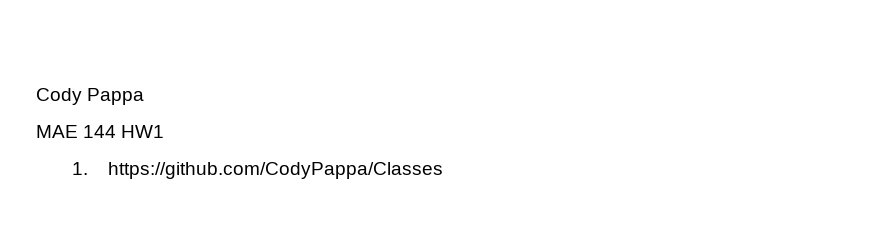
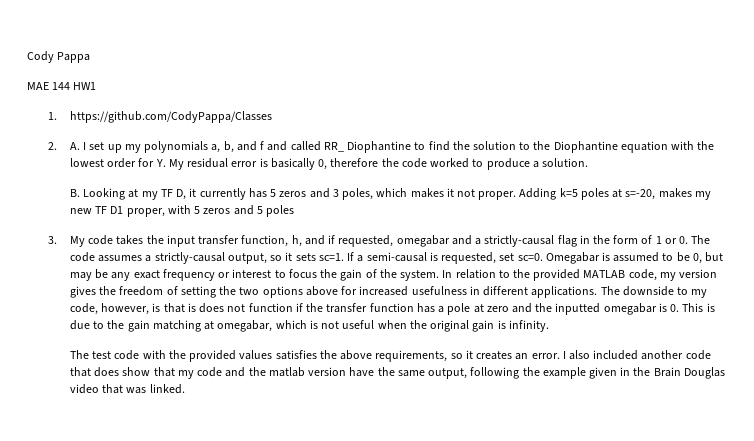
+ 2. A. I set up my polynomials a, b, and f and called RR_ Diophantine to find the solution to the Diophantine equation with the lowest order for Y. My residual error is basically 0, therefore the code worked to produce a solution.
+ B. Looking at my TF D, it currently has 5 zeros and 3 poles, which makes it not proper. Adding k=5 poles at s=-20, makes my new TF D1 proper, with 5 zeros and 5 poles
+ 3. My code takes the input transfer function, h, and if requested, omegabar and a strictly-causal flag in the form of 1 or 0. The code assumes a strictly-causal output, so it sets sc=1. If a semi-causal is requested, set sc=0. Omegabar is assumed to be 0, but may be any exact frequency or interest to focus the gain of the system. In relation to the provided MATLAB code, my version gives the freedom of setting the two options above for increased usefulness in different applications. The downside to my code, however, is that is does not function if the transfer function has a pole at zero and the inputted omegabar is 0. This is due to the gain matching at omegabar, which is not useful when the original gain is infinity.
+ The test code with the provided values satisfies the above requirements, so it creates an error. I also included another code that does show that my code and the matlab version have the same output, following the example given in the Brain Douglas video that was linked.

